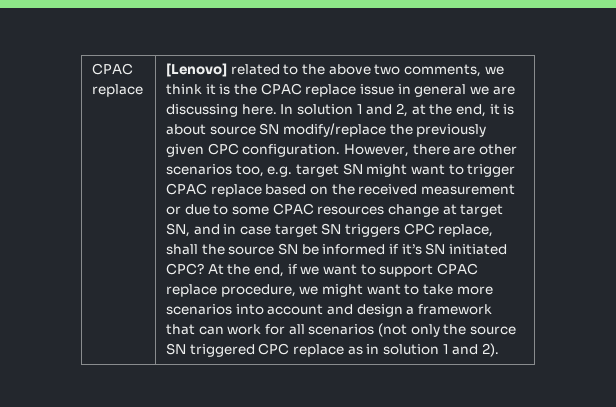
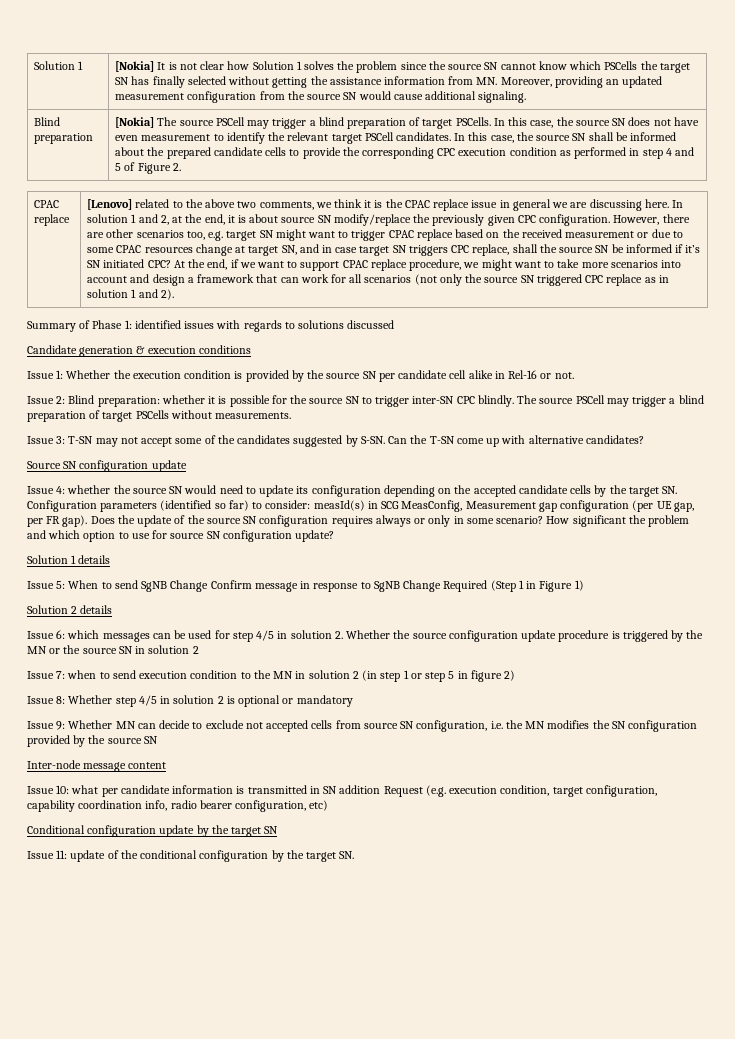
+ Solution 1 | [Nokia] It is not clear how Solution 1 solves the problem since the source SN cannot know which PSCells the target SN has finally selected without getting the assistance information from MN. Moreover, providing an updated measurement configuration from the source SN would cause additional signaling.
+ Blind preparation | [Nokia] The source PSCell may trigger a blind preparation of target PSCells. In this case, the source SN does not have even measurement to identify the relevant target PSCell candidates. In this case, the source SN shall be informed about the prepared candidate cells to provide the corresponding CPC execution condition as performed in step 4 and 5 of Figure 2.
+ Summary of Phase 1: identified issues with regards to solutions discussed
+ Candidate generation & execution conditions
+ Issue 1: Whether the execution condition is provided by the source SN per candidate cell alike in Rel-16 or not.
+ Issue 2: Blind preparation: whether it is possible for the source SN to trigger inter-SN CPC blindly. The source PSCell may trigger a blind preparation of target PSCells without measurements.
+ Issue 3: T-SN may not accept some of the candidates suggested by S-SN. Can the T-SN come up with alternative candidates?
+ Source SN configuration update
+ Issue 4: whether the source SN would need to update its configuration depending on the accepted candidate cells by the target SN. Configuration parameters (identified so far) to consider: measId(s) in SCG MeasConfig, Measurement gap configuration (per UE gap, per FR gap). Does the update of the source SN configuration requires always or only in some scenario? How significant the problem and which option to use for source SN configuration update?
+ Solution 1 details
+ Issue 5: When to send SgNB Change Confirm message in response to SgNB Change Required (Step 1 in Figure 1)
+ Solution 2 details
+ Issue 6: which messages can be used for step 4/5 in solution 2. Whether the source configuration update procedure is triggered by the MN or the source SN in solution 2
+ Issue 7: when to send execution condition to the MN in solution 2 (in step 1 or step 5 in figure 2)
+ Issue 8: Whether step 4/5 in solution 2 is optional or mandatory
+ Issue 9: Whether MN can decide to exclude not accepted cells from source SN configuration, i.e. the MN modifies the SN configuration provided by the source SN
+ Inter-node message content
+ Issue 10: what per candidate information is transmitted in SN addition Request (e.g. execution condition, target configuration, capability coordination info, radio bearer configuration, etc)
+ Conditional configuration update by the target SN
+ Issue 11: update of the conditional configuration by the target SN.

